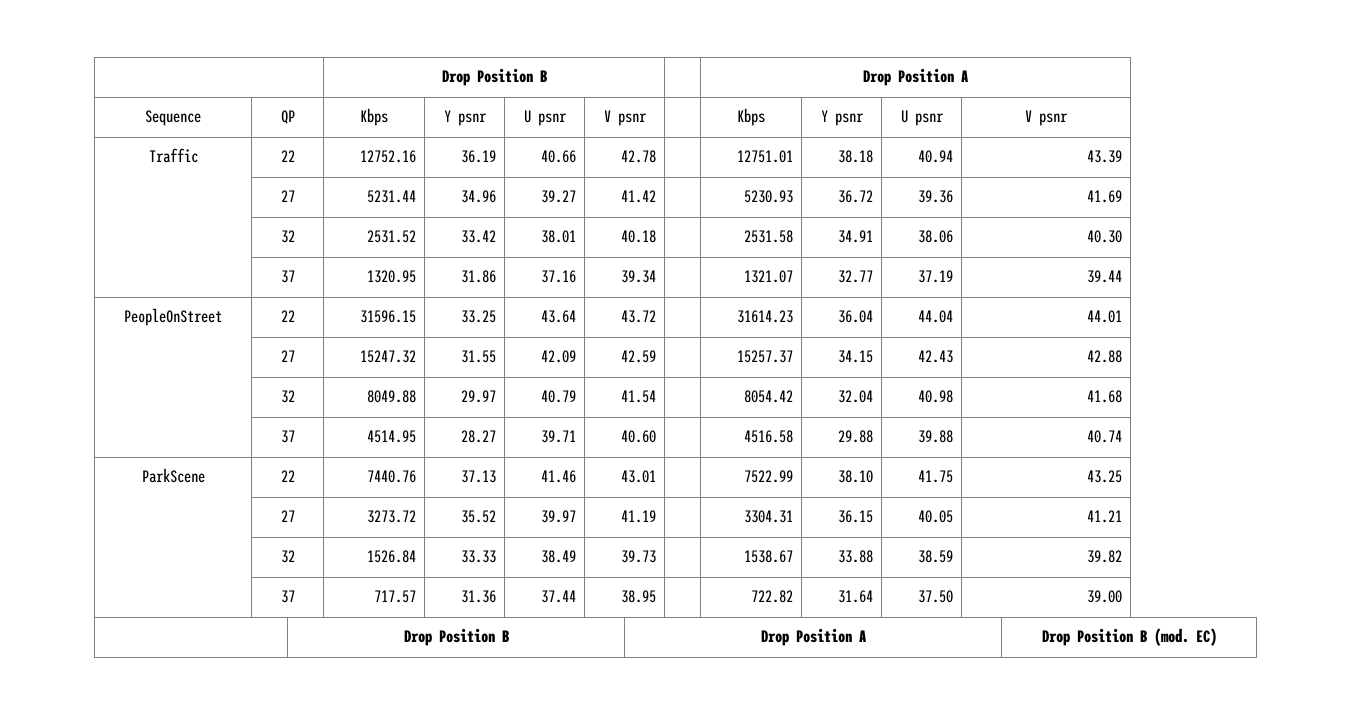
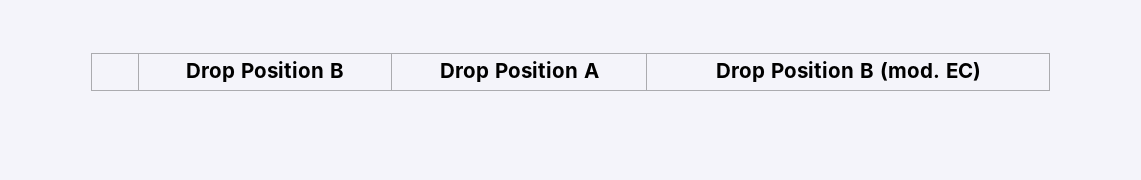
- | Drop Position B | | Drop Position A
- Sequence | QP | Kbps | Y psnr | U psnr | V psnr | | Kbps | Y psnr | U psnr | V psnr
- Traffic | 22 | 12752.16 | 36.19 | 40.66 | 42.78 | | 12751.01 | 38.18 | 40.94 | 43.39
- | 27 | 5231.44 | 34.96 | 39.27 | 41.42 | | 5230.93 | 36.72 | 39.36 | 41.69
- | 32 | 2531.52 | 33.42 | 38.01 | 40.18 | | 2531.58 | 34.91 | 38.06 | 40.30
- | 37 | 1320.95 | 31.86 | 37.16 | 39.34 | | 1321.07 | 32.77 | 37.19 | 39.44
- PeopleOnStreet | 22 | 31596.15 | 33.25 | 43.64 | 43.72 | | 31614.23 | 36.04 | 44.04 | 44.01
- | 27 | 15247.32 | 31.55 | 42.09 | 42.59 | | 15257.37 | 34.15 | 42.43 | 42.88
- | 32 | 8049.88 | 29.97 | 40.79 | 41.54 | | 8054.42 | 32.04 | 40.98 | 41.68
- | 37 | 4514.95 | 28.27 | 39.71 | 40.60 | | 4516.58 | 29.88 | 39.88 | 40.74
- ParkScene | 22 | 7440.76 | 37.13 | 41.46 | 43.01 | | 7522.99 | 38.10 | 41.75 | 43.25
- | 27 | 3273.72 | 35.52 | 39.97 | 41.19 | | 3304.31 | 36.15 | 40.05 | 41.21
- | 32 | 1526.84 | 33.33 | 38.49 | 39.73 | | 1538.67 | 33.88 | 38.59 | 39.82
- | 37 | 717.57 | 31.36 | 37.44 | 38.95 | | 722.82 | 31.64 | 37.50 | 39.00

